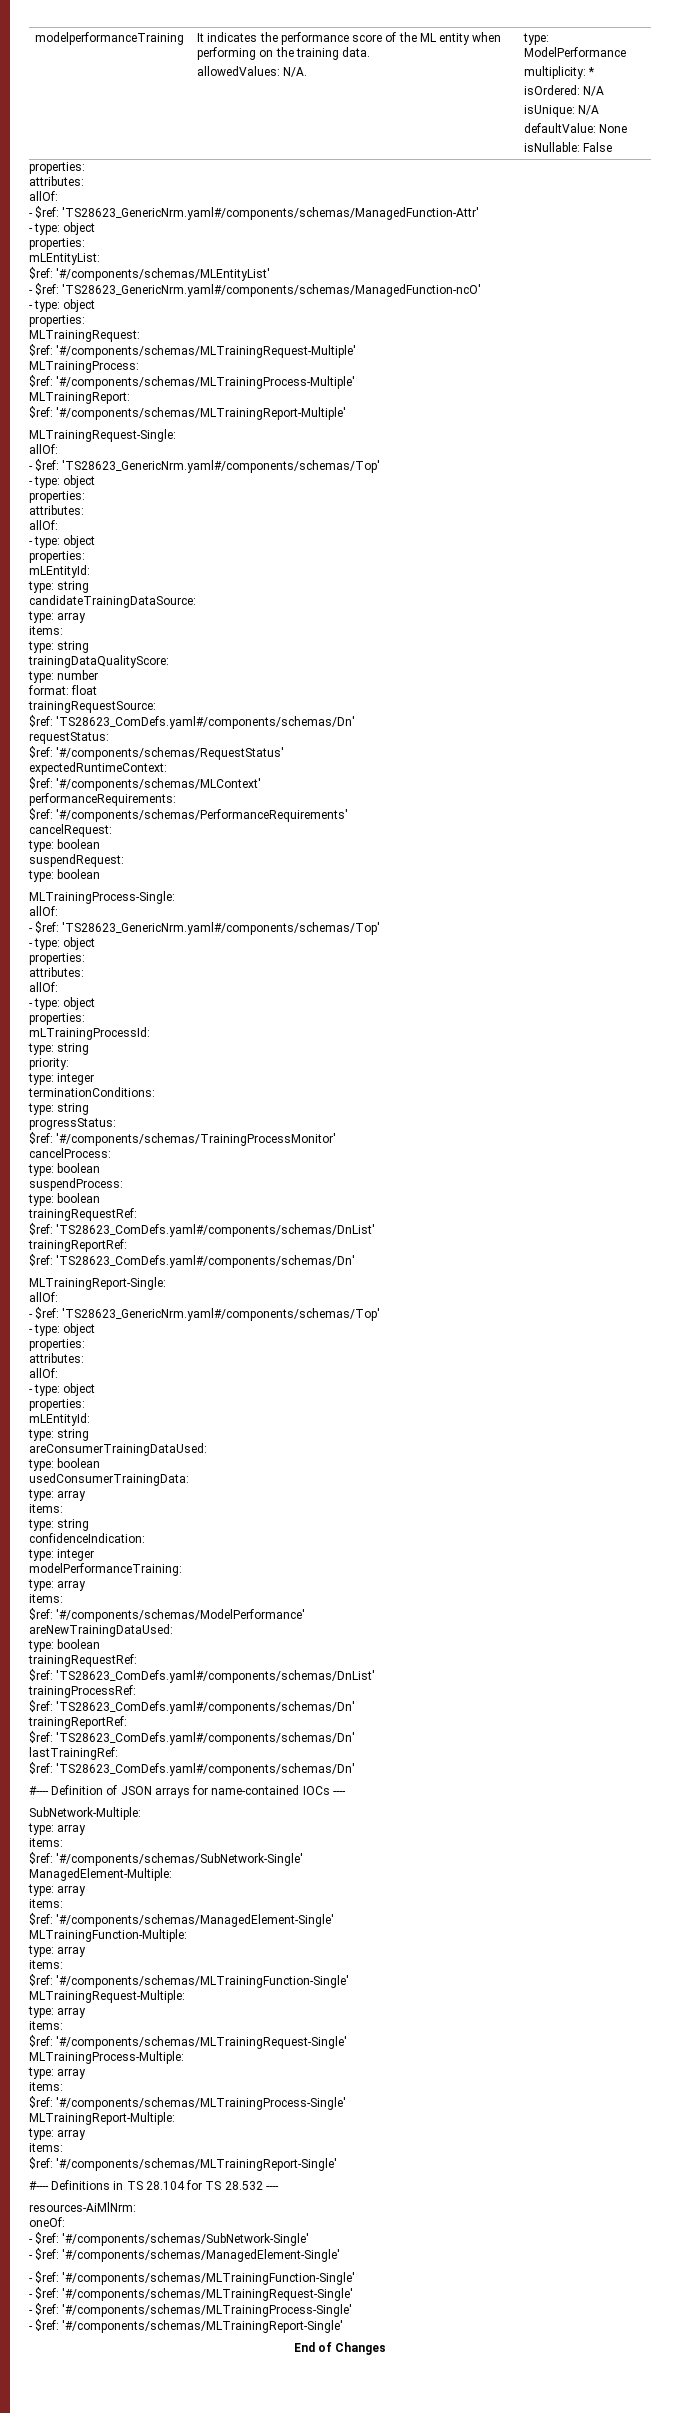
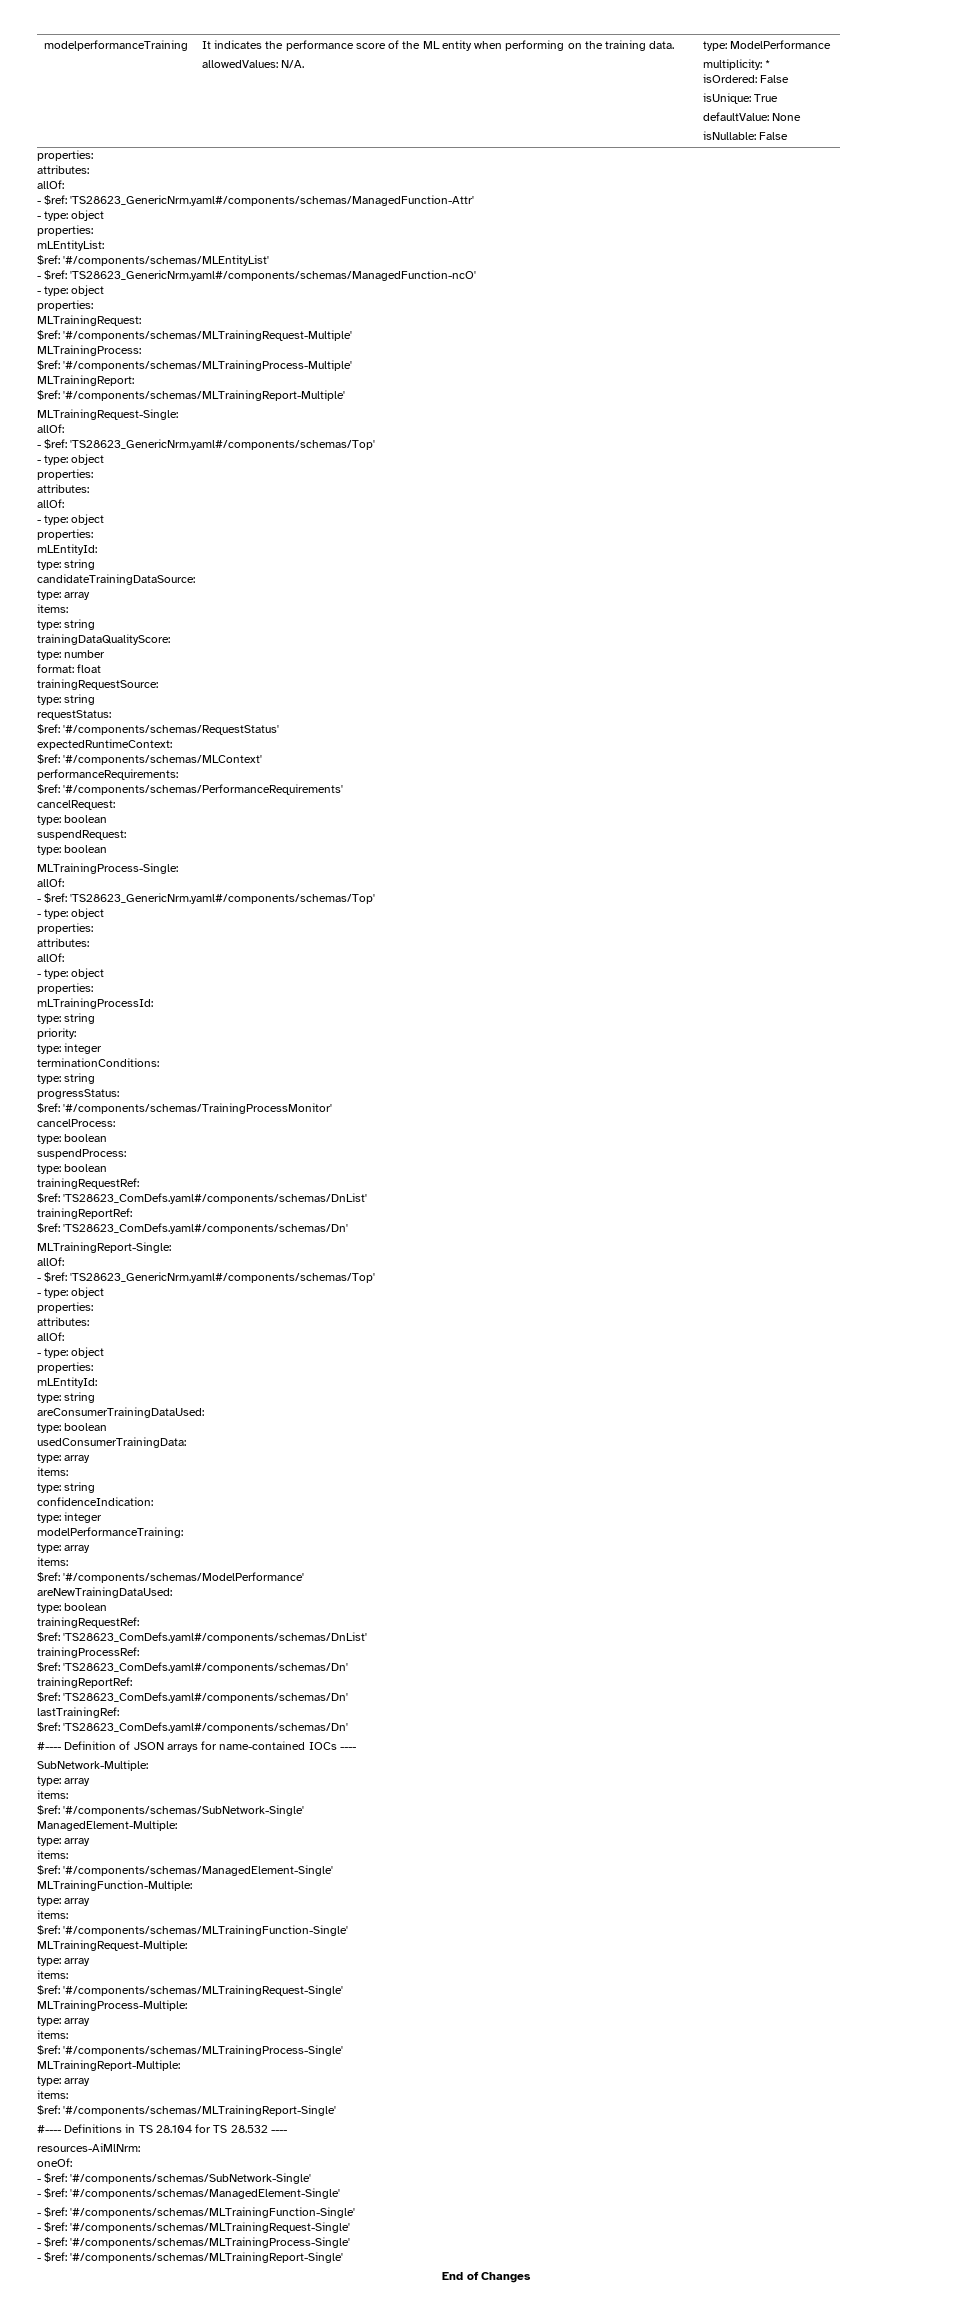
  modelperformanceTraining | It indicates the performance score of the ML entity when performing on the training data.
  allowedValues: N/A. | type: ModelPerformance
  multiplicity: *
- isOrdered: N/A
- isUnique: N/A
+ isOrdered: False
+ isUnique: True
  trainingRequestSource:
- $ref: 'TS28623_ComDefs.yaml#/components/schemas/Dn'
+ type: string

